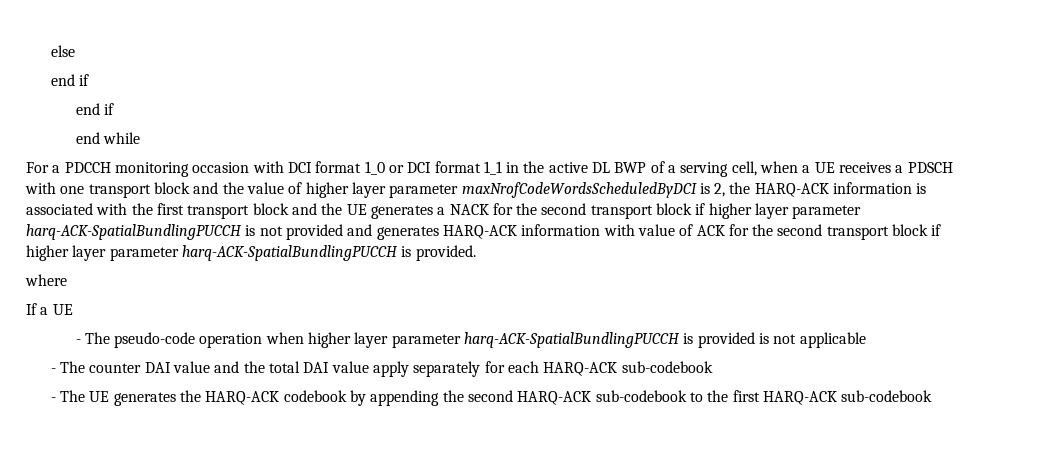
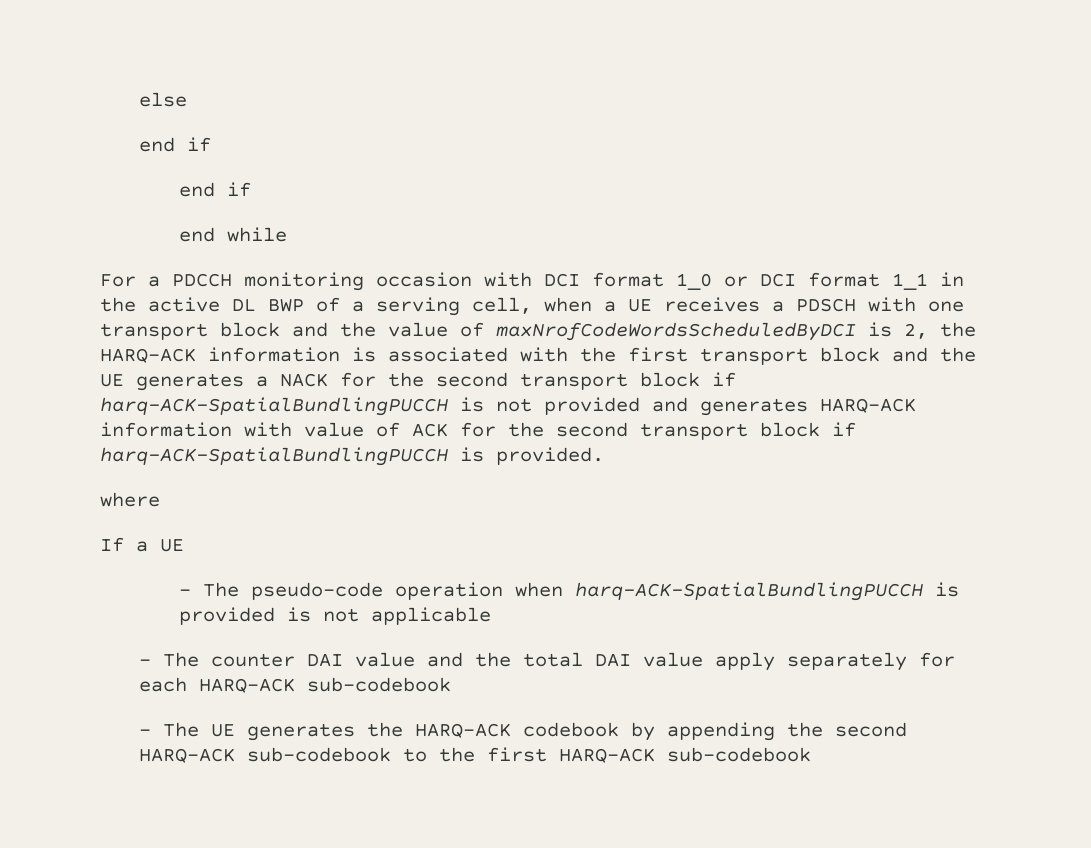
- For a PDCCH monitoring occasion with DCI format 1_0 or DCI format 1_1 in the active DL BWP of a serving cell, when a UE receives a PDSCH with one transport block and the value of higher layer parameter maxNrofCodeWordsScheduledByDCI is 2, the HARQ-ACK information is associated with the first transport block and the UE generates a NACK for the second transport block if higher layer parameter harq-ACK-SpatialBundlingPUCCH is not provided and generates HARQ-ACK information with value of ACK for the second transport block if higher layer parameter harq-ACK-SpatialBundlingPUCCH is provided.
+ For a PDCCH monitoring occasion with DCI format 1_0 or DCI format 1_1 in the active DL BWP of a serving cell, when a UE receives a PDSCH with one transport block and the value of maxNrofCodeWordsScheduledByDCI is 2, the HARQ-ACK information is associated with the first transport block and the UE generates a NACK for the second transport block if harq-ACK-SpatialBundlingPUCCH is not provided and generates HARQ-ACK information with value of ACK for the second transport block if harq-ACK-SpatialBundlingPUCCH is provided.
- - The pseudo-code operation when higher layer parameter harq-ACK-SpatialBundlingPUCCH is provided is not applicable
+ - The pseudo-code operation when harq-ACK-SpatialBundlingPUCCH is provided is not applicable

